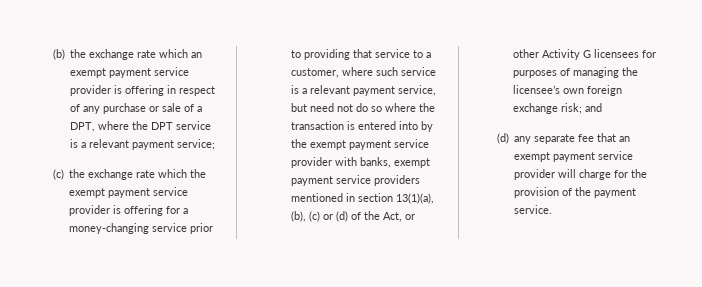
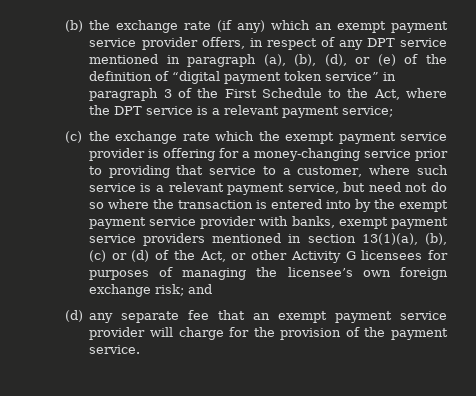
- (b) the exchange rate which an exempt payment service provider is offering in respect of any purchase or sale of a DPT, where the DPT service is a relevant payment service;
+ (b) the exchange rate (if any) which an exempt payment service provider offers, in respect of any DPT service mentioned in paragraph (a), (b), (d), or (e) of the definition of “digital payment token service” in paragraph 3 of the First Schedule to the Act, where the DPT service is a relevant payment service;

